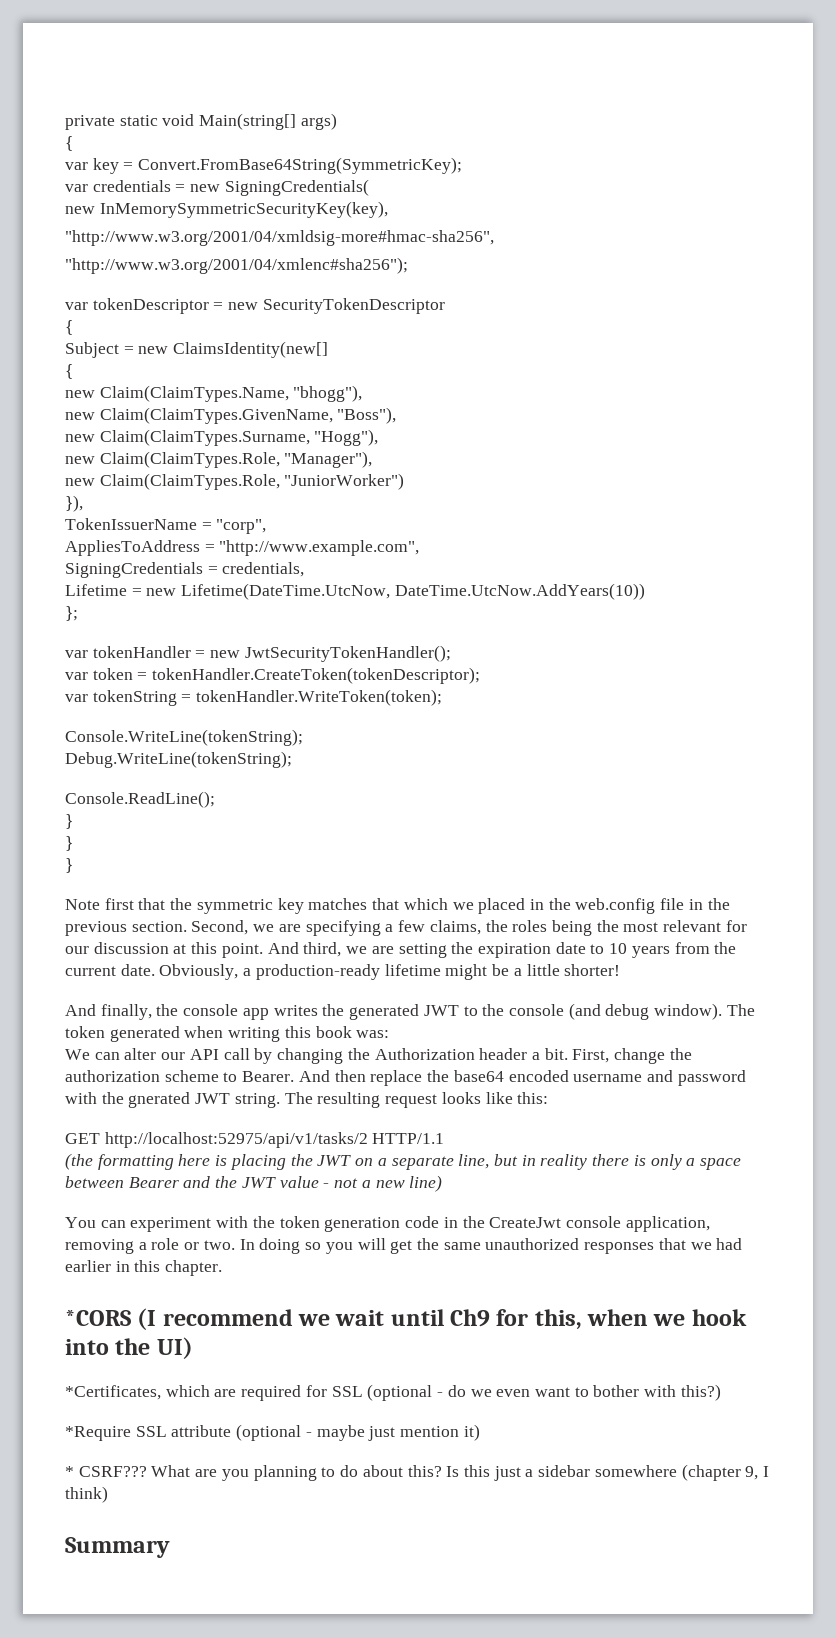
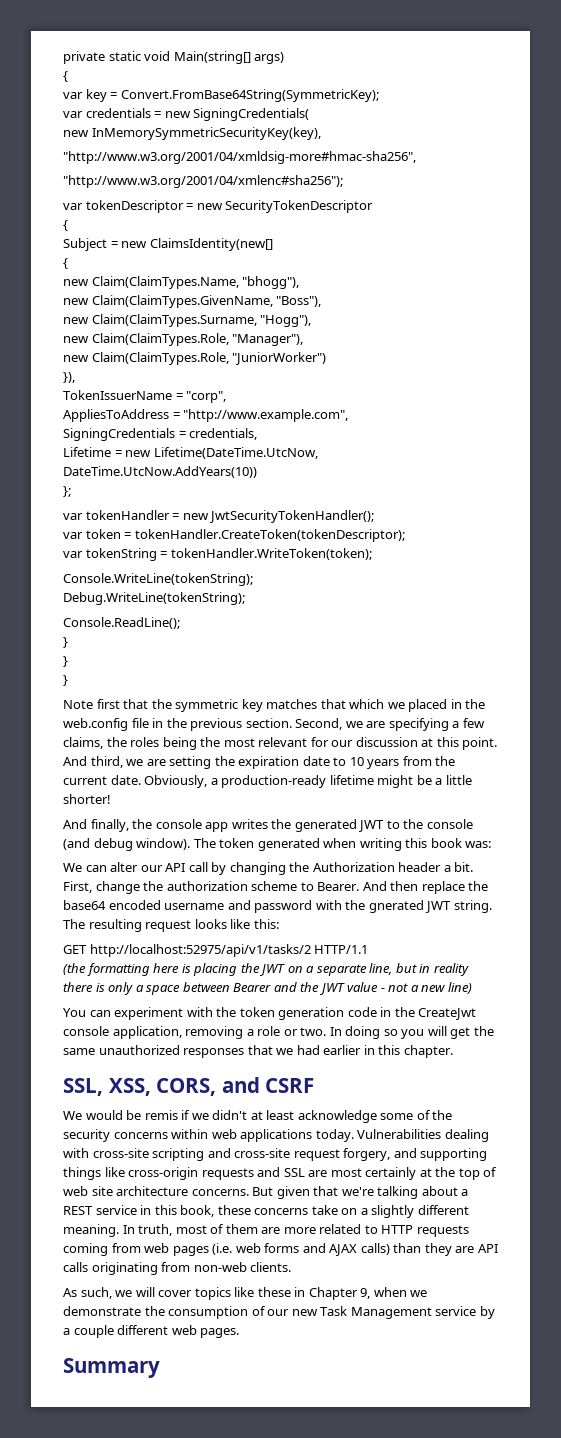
- *CORS (I recommend we wait until Ch9 for this, when we hook into the UI)
- *Certificates, which are required for SSL (optional - do we even want to bother with this?)
- *Require SSL attribute (optional - maybe just mention it)
- * CSRF??? What are you planning to do about this? Is this just a sidebar somewhere (chapter 9, I think)
+ SSL, XSS, CORS, and CSRF
+ We would be remis if we didn't at least acknowledge some of the security concerns within web applications today. Vulnerabilities dealing with cross-site scripting and cross-site request forgery, and supporting things like cross-origin requests and SSL are most certainly at the top of web site architecture concerns. But given that we're talking about a REST service in this book, these concerns take on a slightly different meaning. In truth, most of them are more related to HTTP requests coming from web pages (i.e. web forms and AJAX calls) than they are API calls originating from non-web clients.
+ As such, we will cover topics like these in Chapter 9, when we demonstrate the consumption of our new Task Management service by a couple different web pages.

